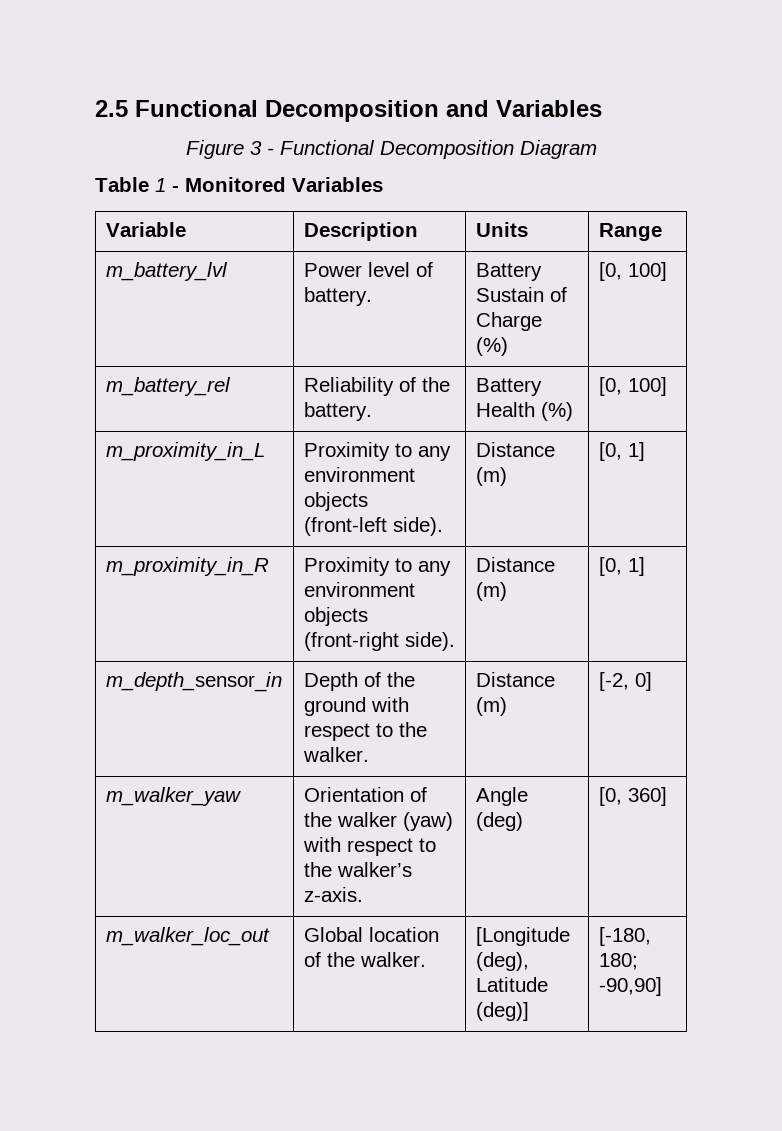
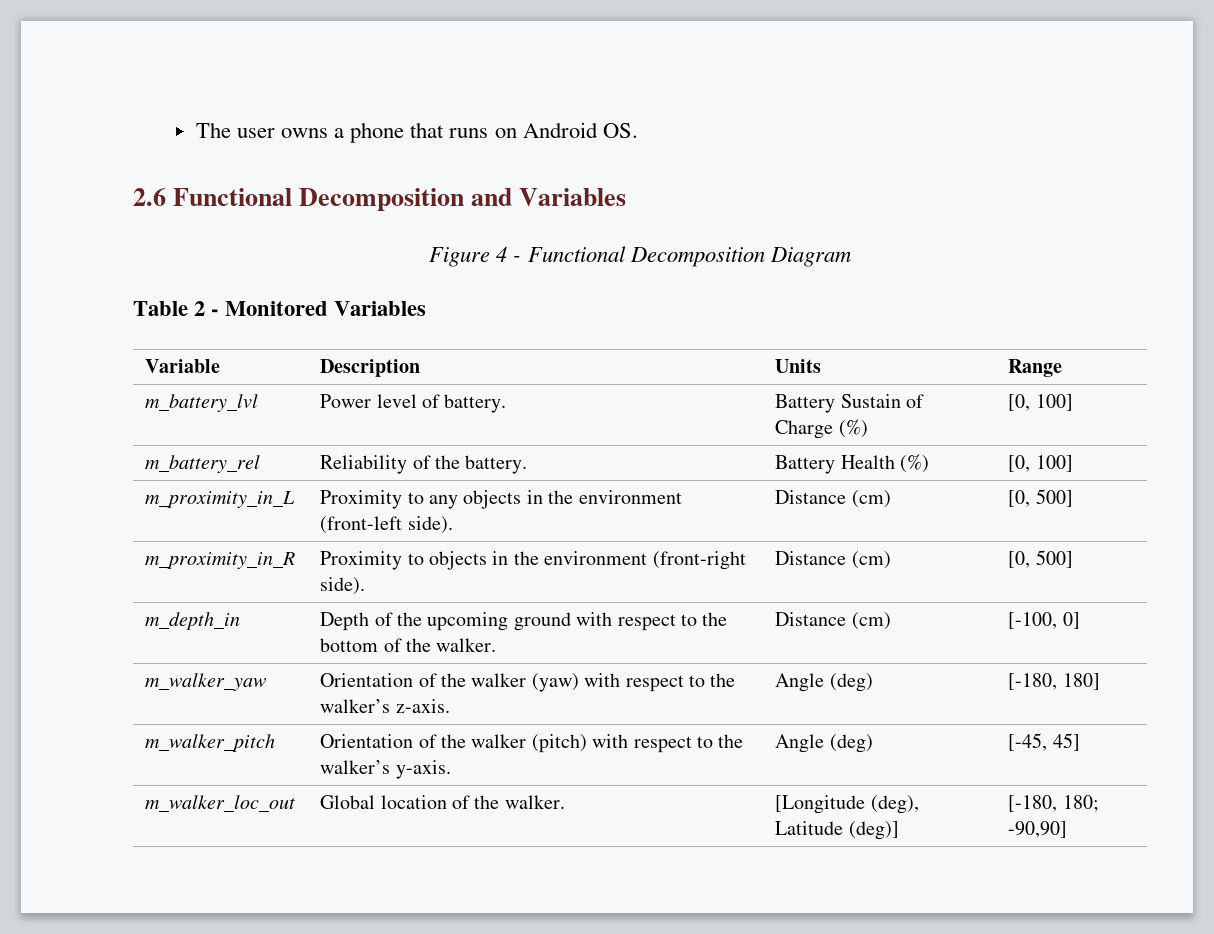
- 2.5 Functional Decomposition and Variables
+ The user owns a phone that runs on Android OS.
+ 2.6 Functional Decomposition and Variables
- Figure 3 - Functional Decomposition Diagram
+ Figure 4 - Functional Decomposition Diagram
- Table 1 - Monitored Variables
+ Table 2 - Monitored Variables
- m_proximity_in_L | Proximity to any environment objects (front-left side). | Distance (m) | [0, 1]
+ m_proximity_in_L | Proximity to any objects in the environment (front-left side). | Distance (cm) | [0, 500]
- m_proximity_in_R | Proximity to any environment objects (front-right side). | Distance (m) | [0, 1]
- m_depth_sensor_in | Depth of the ground with respect to the walker. | Distance (m) | [-2, 0]
+ m_proximity_in_R | Proximity to objects in the environment (front-right side). | Distance (cm) | [0, 500]
+ m_depth_in | Depth of the upcoming ground with respect to the bottom of the walker. | Distance (cm) | [-100, 0]
- m_walker_yaw | Orientation of the walker (yaw) with respect to the walker’s z-axis. | Angle (deg) | [0, 360]
+ m_walker_yaw | Orientation of the walker (yaw) with respect to the walker’s z-axis. | Angle (deg) | [-180, 180]
+ m_walker_pitch | Orientation of the walker (pitch) with respect to the walker’s y-axis. | Angle (deg) | [-45, 45]

